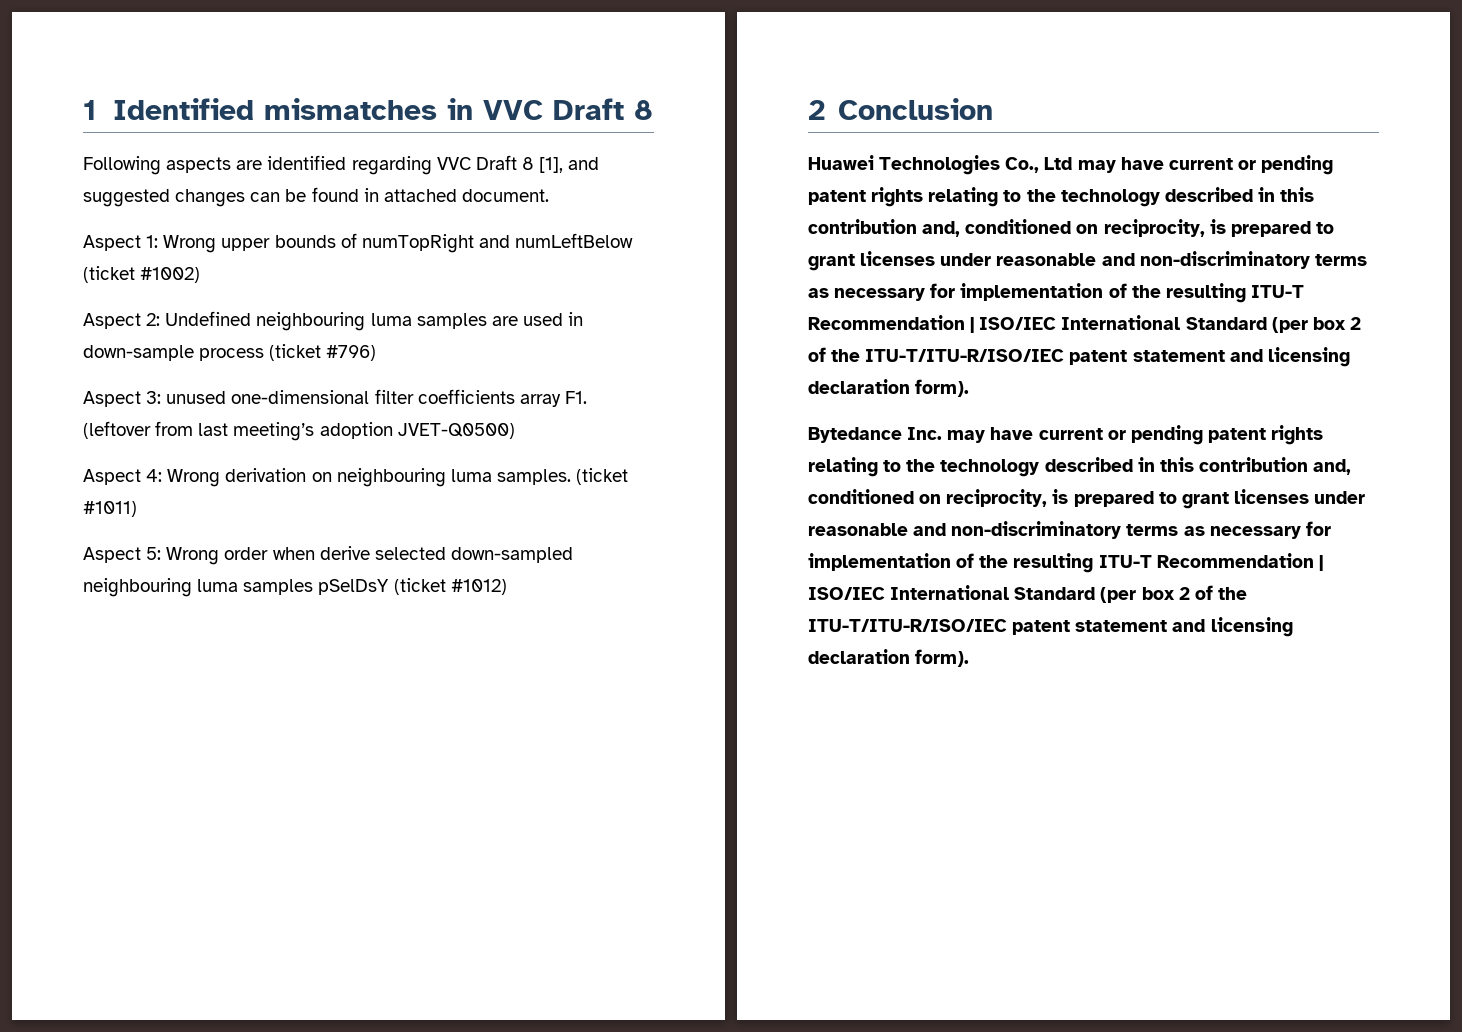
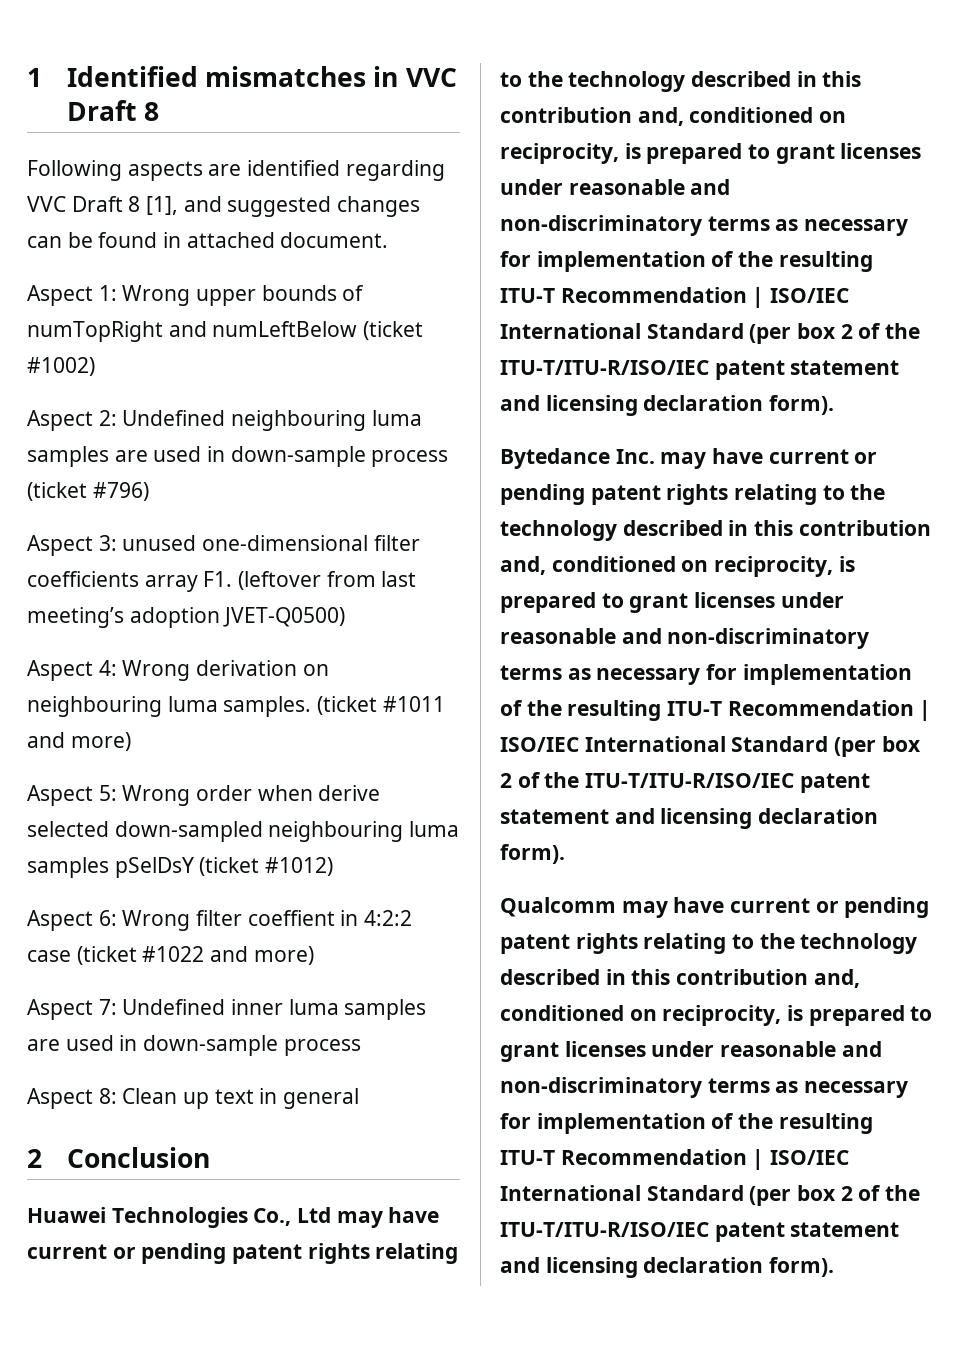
- (ticket #1011)
+ (ticket #1011 and more)
+ Aspect 6: Wrong filter coeffient in 4:2:2 case (ticket #1022 and more)
+ Aspect 7: Undefined inner luma samples are used in down-sample process
+ Aspect 8: Clean up text in general
+ Qualcomm may have current or pending patent rights relating to the technology described in this contribution and, conditioned on reciprocity, is prepared to grant licenses under reasonable and non-discriminatory terms as necessary for implementation of the resulting ITU-T Recommendation | ISO/IEC International Standard (per box 2 of the ITU-T/ITU-R/ISO/IEC patent statement and licensing declaration form).

